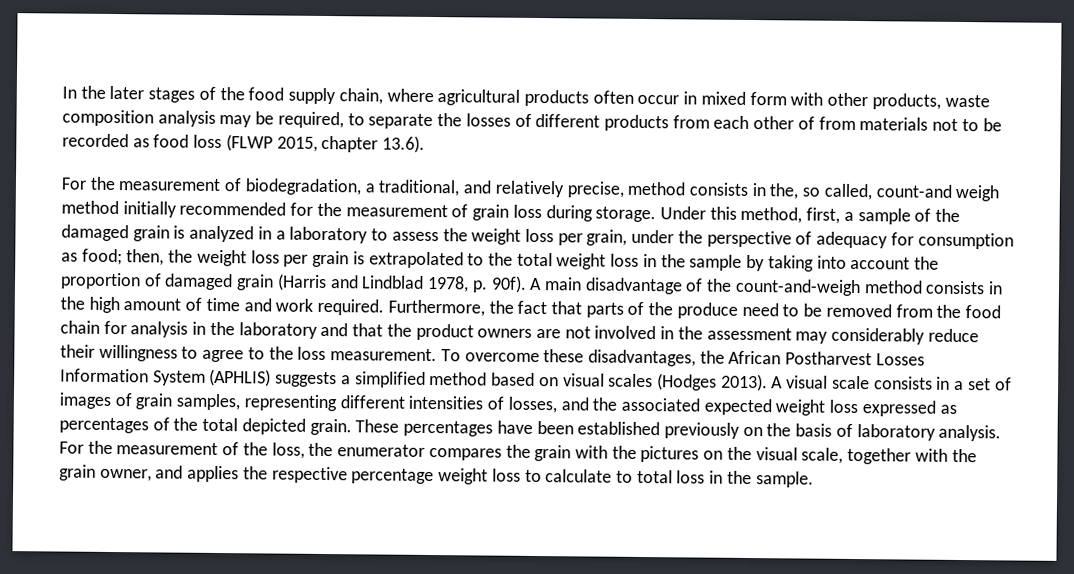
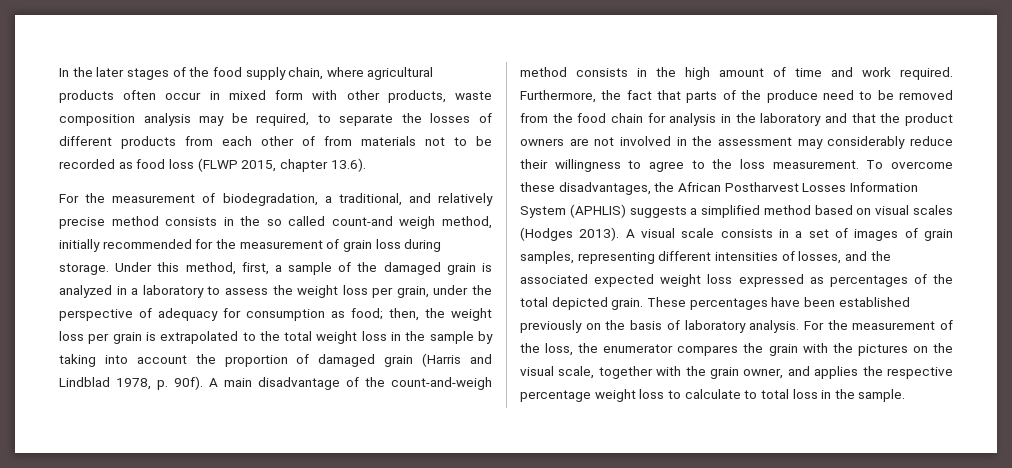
- For the measurement of biodegradation, a traditional, and relatively precise, method consists in the, so called, count-and weigh method initially recommended for the measurement of grain loss during storage.
+ For the measurement of biodegradation, a traditional, and relatively precise method consists in the so called count-and weigh method, initially recommended for the measurement of grain loss during storage.

